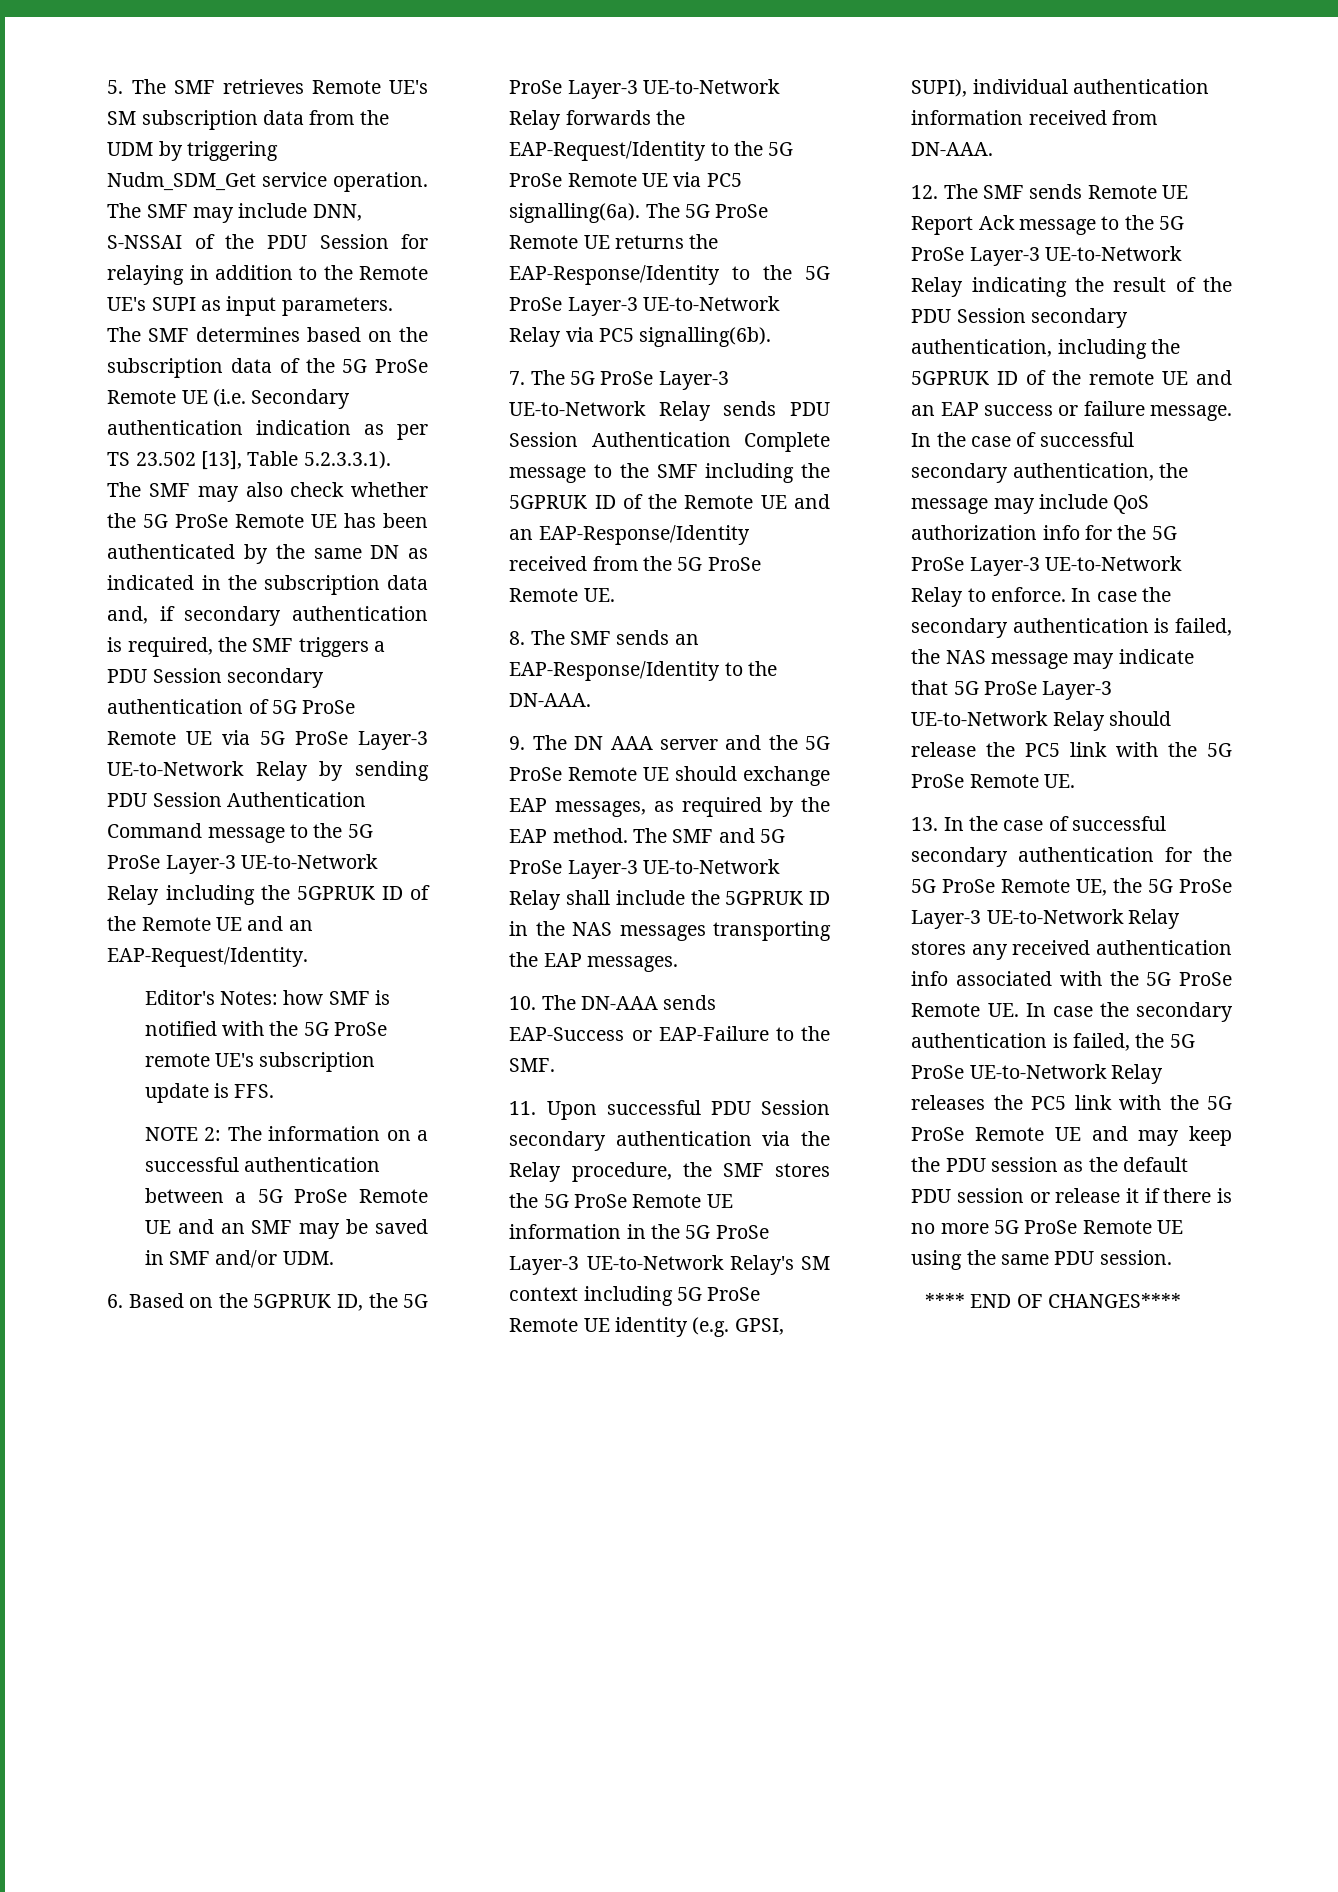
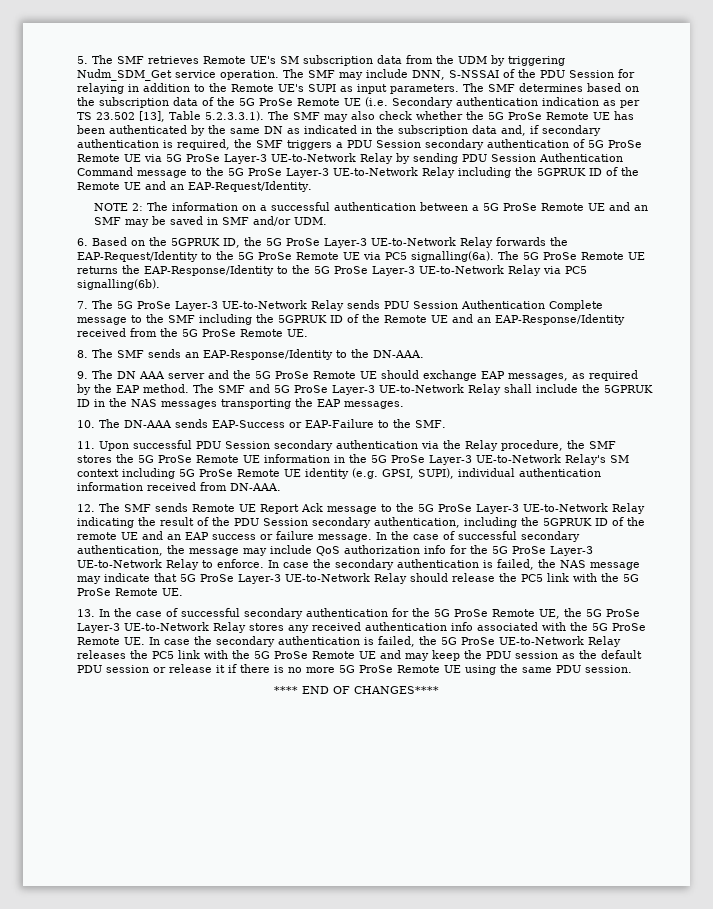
- Editor's Notes: how SMF is notified with the 5G ProSe remote UE's subscription update is FFS.

